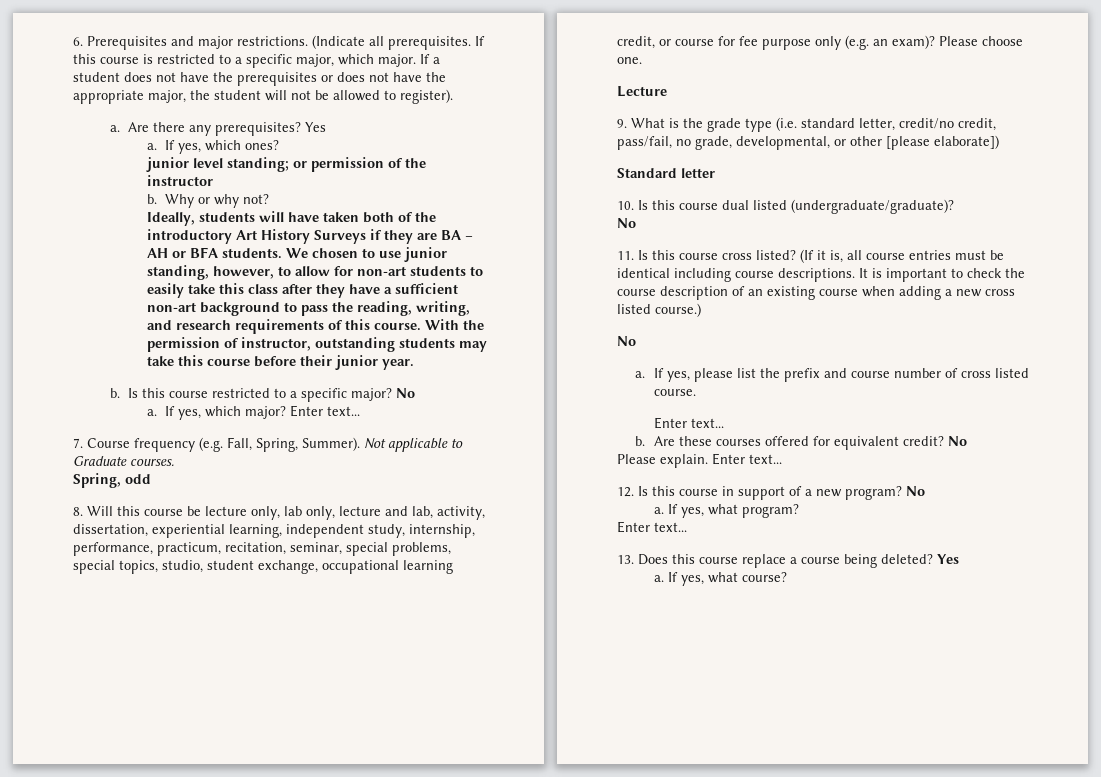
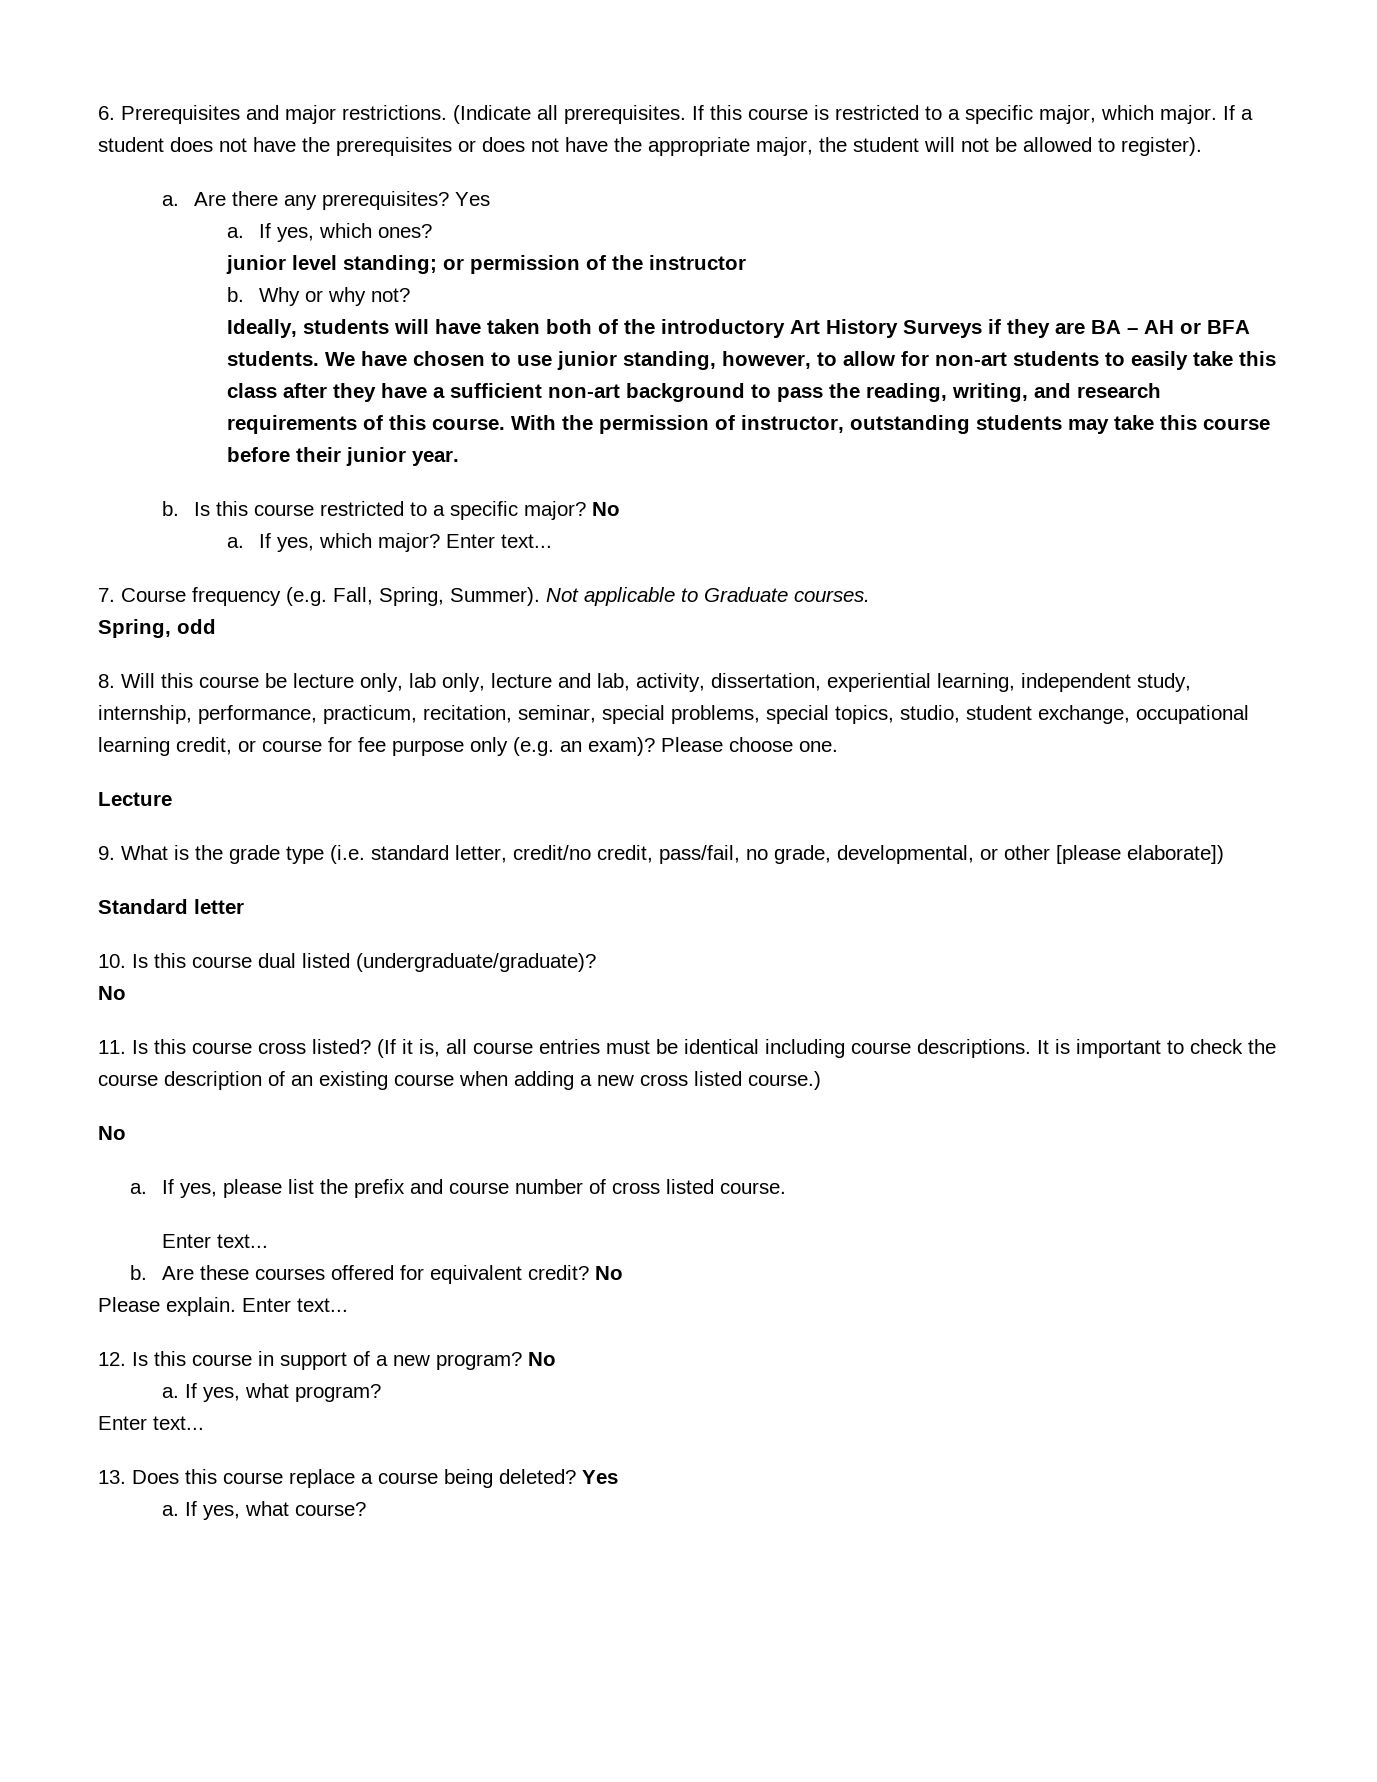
- We chosen to use junior standing, however, to allow for non-art students to easily take this class after they have a sufficient non-art background to pass the reading, writing, and research requirements of this course.
+ We have chosen to use junior standing, however, to allow for non-art students to easily take this class after they have a sufficient non-art background to pass the reading, writing, and research requirements of this course.

